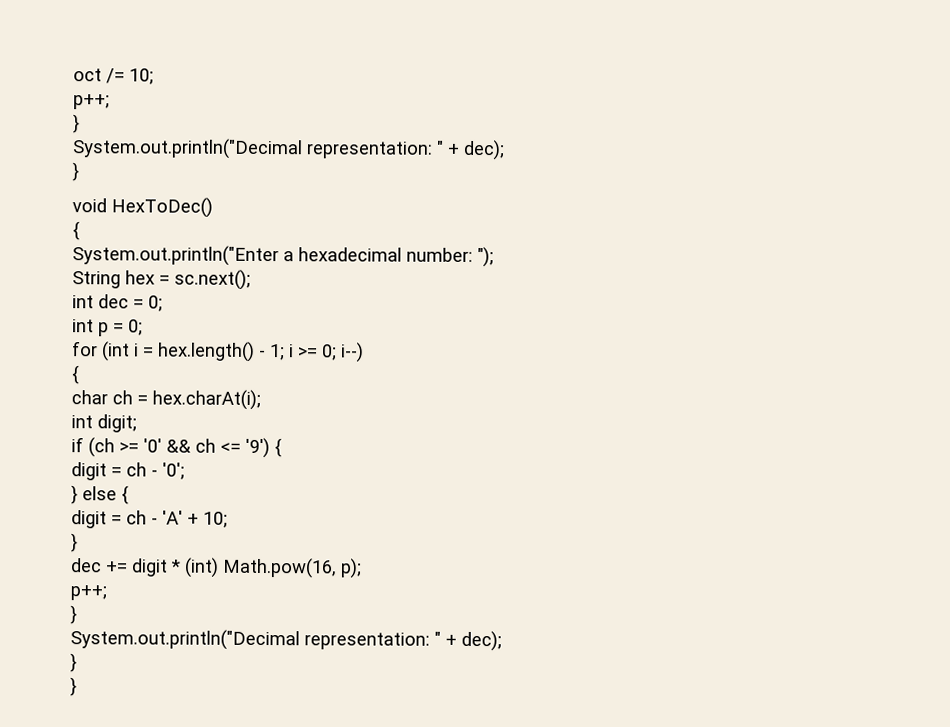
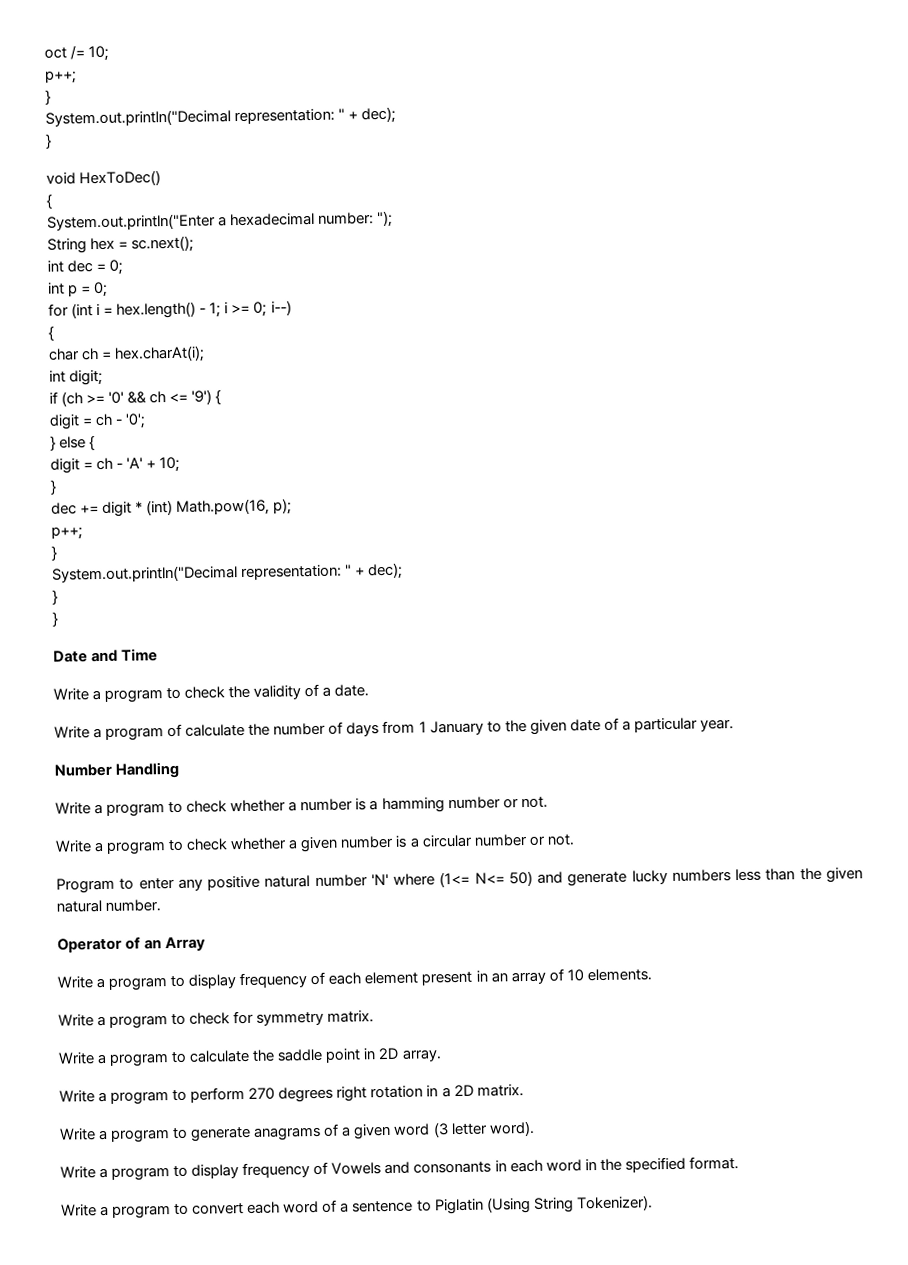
+ Date and Time
+ Write a program to check the validity of a date.
+ Write a program of calculate the number of days from 1 January to the given date of a particular year.
+ Number Handling
+ Write a program to check whether a number is a hamming number or not.
+ Write a program to check whether a given number is a circular number or not.
+ Program to enter any positive natural number 'N' where (1<= N<= 50) and generate lucky numbers less than the given natural number.
+ Operator of an Array
+ Write a program to display frequency of each element present in an array of 10 elements.
+ Write a program to check for symmetry matrix.
+ Write a program to calculate the saddle point in 2D array.
+ Write a program to perform 270 degrees right rotation in a 2D matrix.
+ Write a program to generate anagrams of a given word (3 letter word).
+ Write a program to display frequency of Vowels and consonants in each word in the specified format.
+ Write a program to convert each word of a sentence to Piglatin (Using String Tokenizer).

